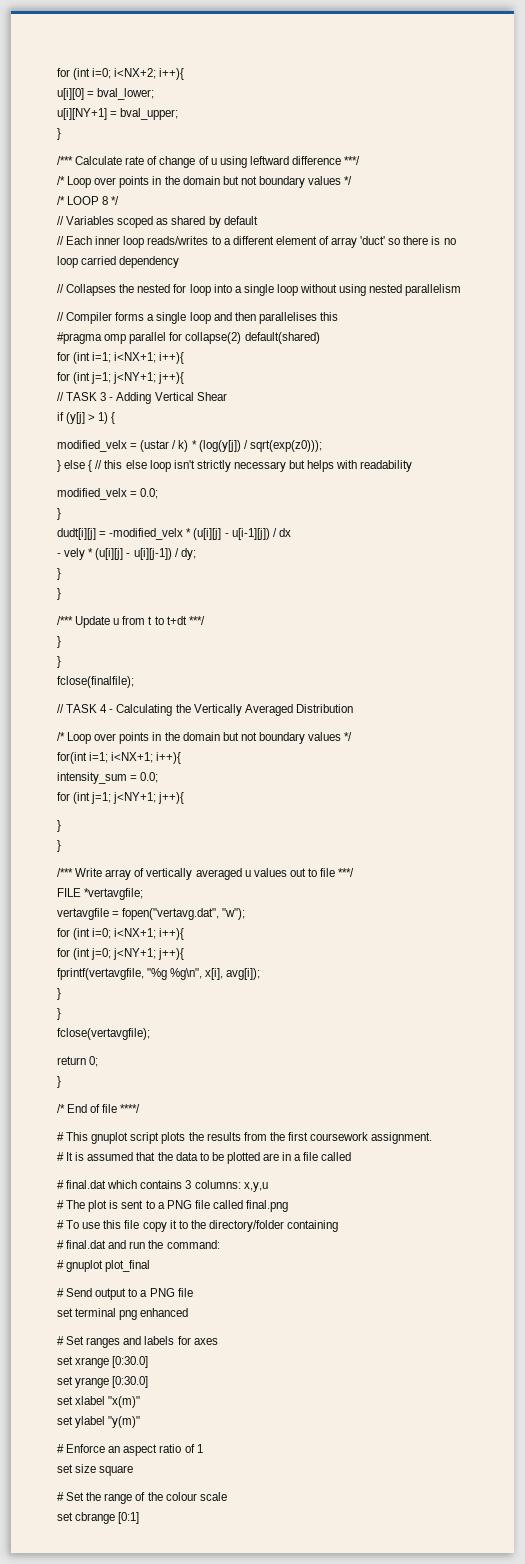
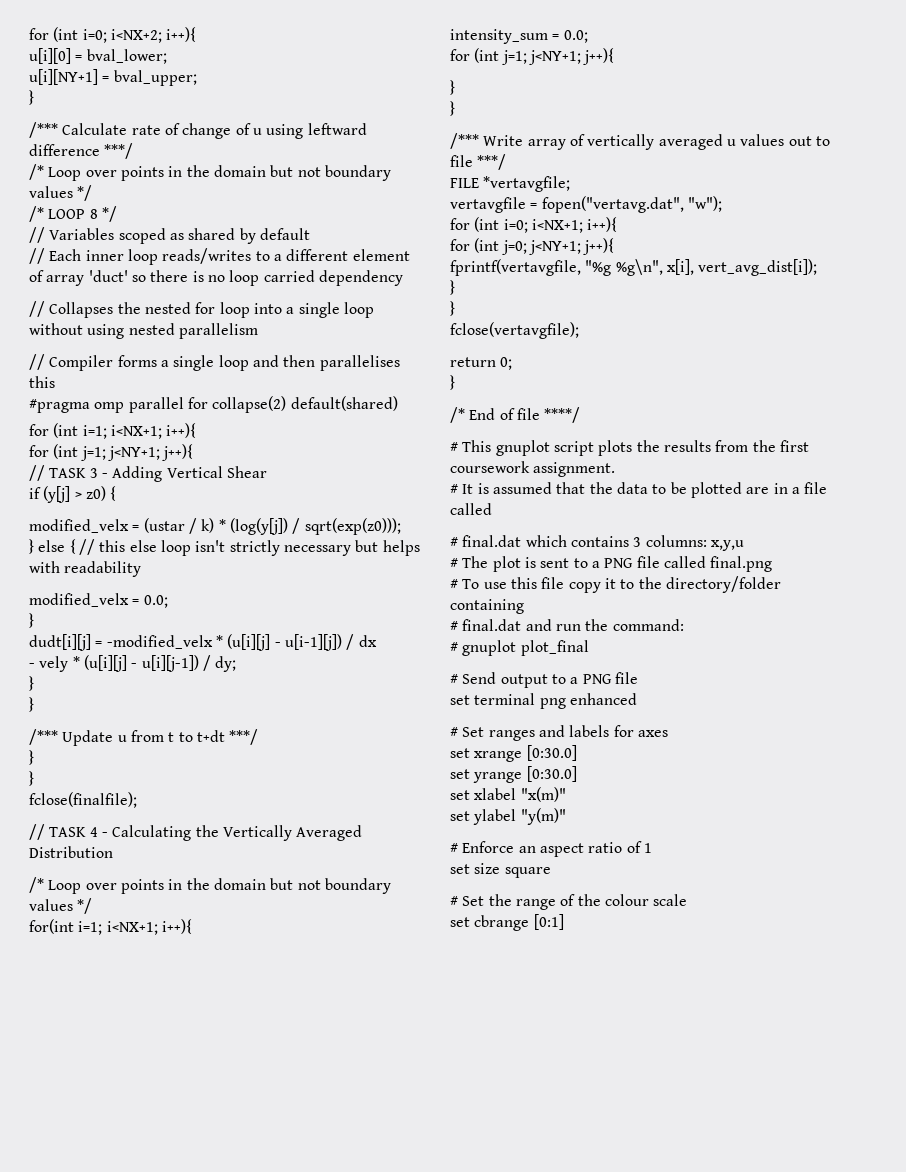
- if (y[j] > 1) {
+ if (y[j] > z0) {
- fprintf(vertavgfile, "%g %g\n", x[i], avg[i]);
+ fprintf(vertavgfile, "%g %g\n", x[i], vert_avg_dist[i]);

